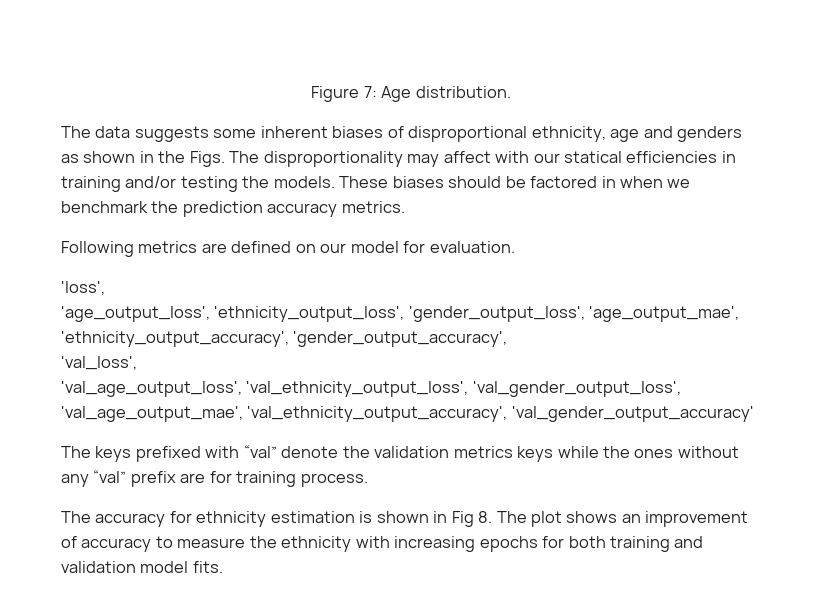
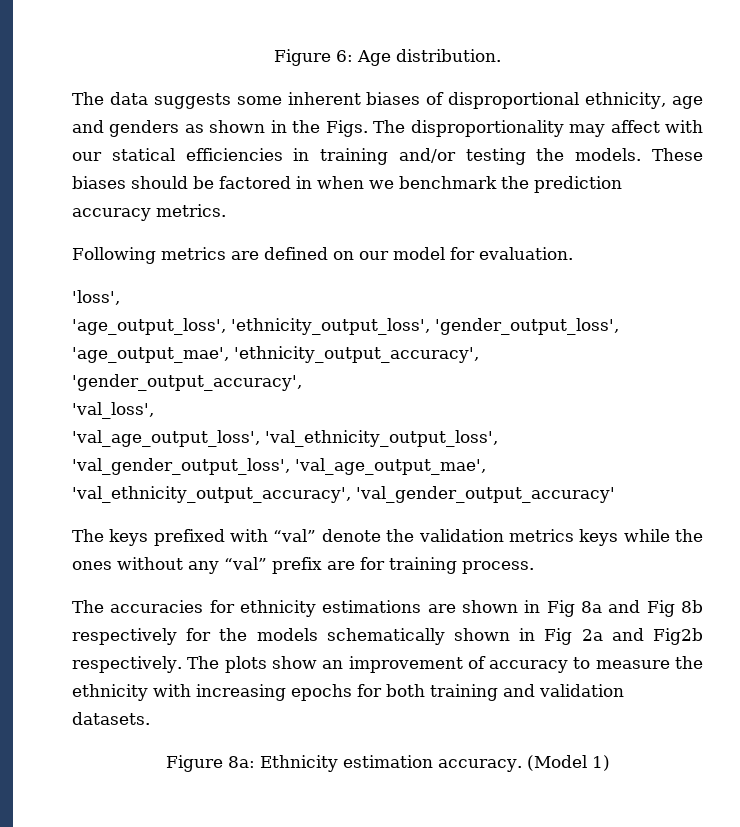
- Figure 7: Age distribution.
+ Figure 6: Age distribution.
- The accuracy for ethnicity estimation is shown in Fig 8. The plot shows an improvement of accuracy to measure the ethnicity with increasing epochs for both training and validation model fits.
+ The accuracies for ethnicity estimations are shown in Fig 8a and Fig 8b respectively for the models schematically shown in Fig 2a and Fig2b respectively. The plots show an improvement of accuracy to measure the ethnicity with increasing epochs for both training and validation datasets.
+ Figure 8a: Ethnicity estimation accuracy. (Model 1)

